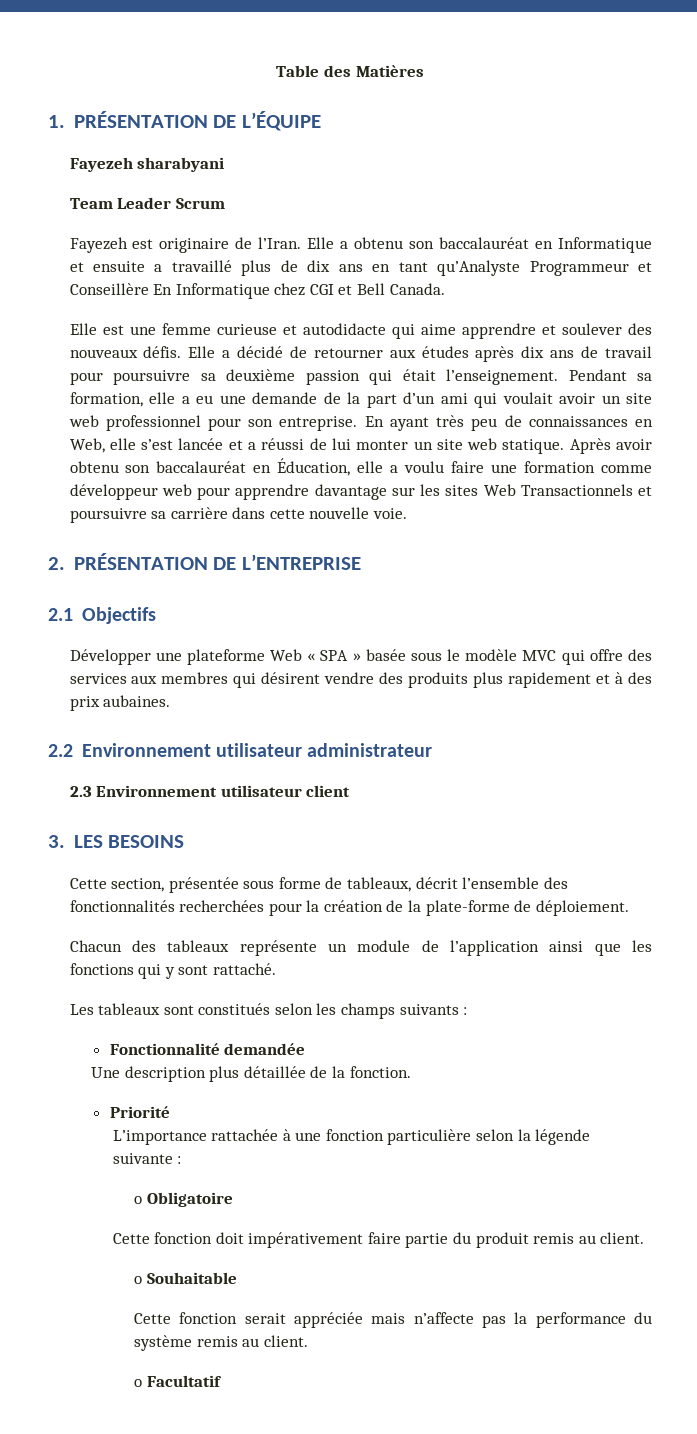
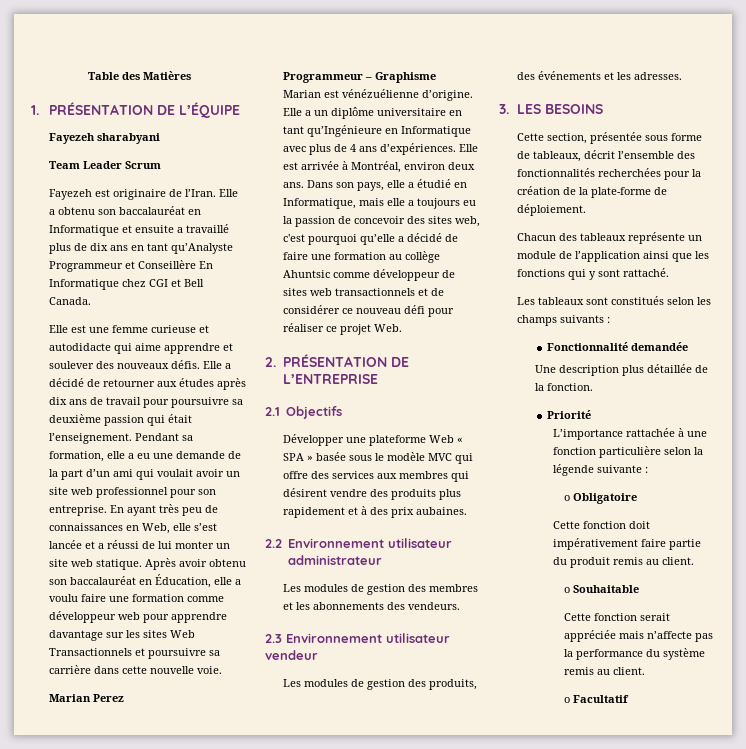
+ Marian Perez
+ Programmeur – Graphisme
+ Marian est vénézuélienne d’origine. Elle a un diplôme universitaire en tant qu’Ingénieure en Informatique avec plus de 4 ans d’expériences. Elle est arrivée à Montréal, environ deux ans. Dans son pays, elle a étudié en Informatique, mais elle a toujours eu la passion de concevoir des sites web, c'est pourquoi qu’elle a décidé de faire une formation au collège Ahuntsic comme développeur de sites web transactionnels et de considérer ce nouveau défi pour réaliser ce projet Web.
- 2.3 Environnement utilisateur client
+ Les modules de gestion des membres et les abonnements des vendeurs.
+ 2.3 Environnement utilisateur vendeur
+ Les modules de gestion des produits, des événements et les adresses.

